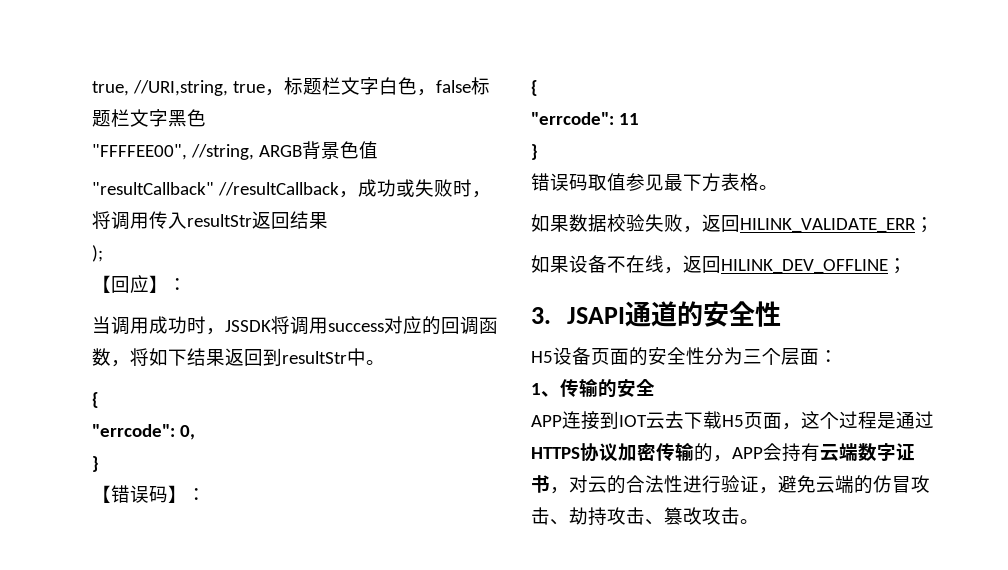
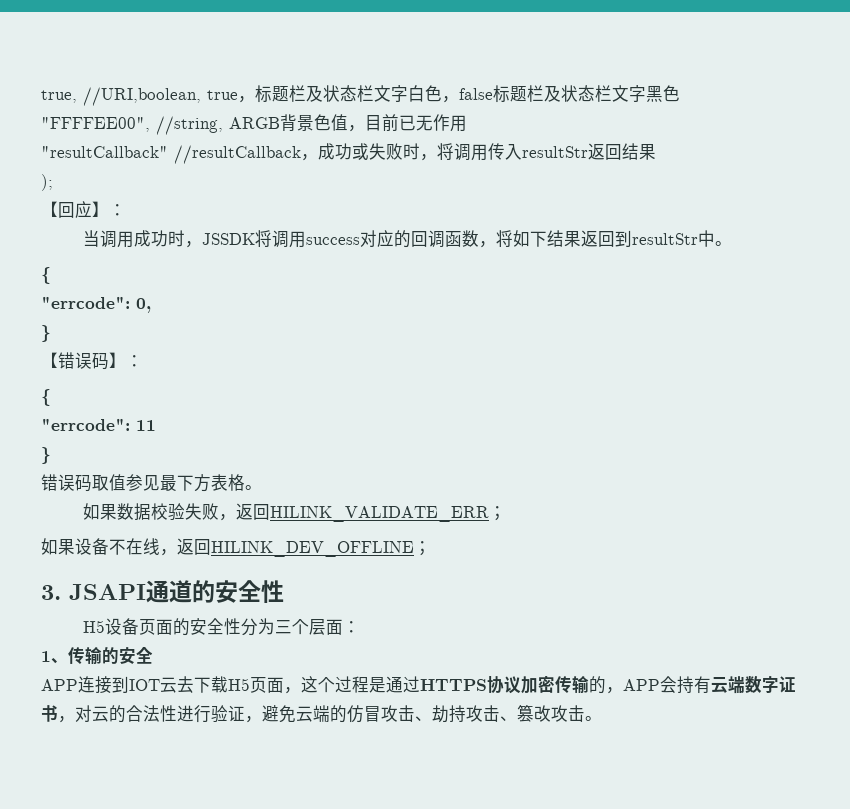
- true, //URI,string, true，标题栏文字白色，false标题栏文字黑色
+ true, //URI,boolean, true，标题栏及状态栏文字白色，false标题栏及状态栏文字黑色
- "FFFFEE00", //string, ARGB背景色值
+ "FFFFEE00", //string, ARGB背景色值，目前已无作用

